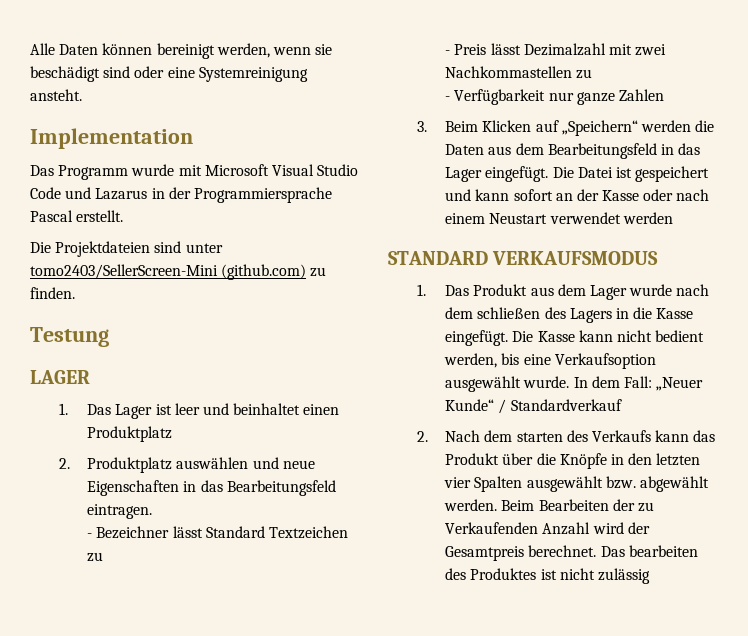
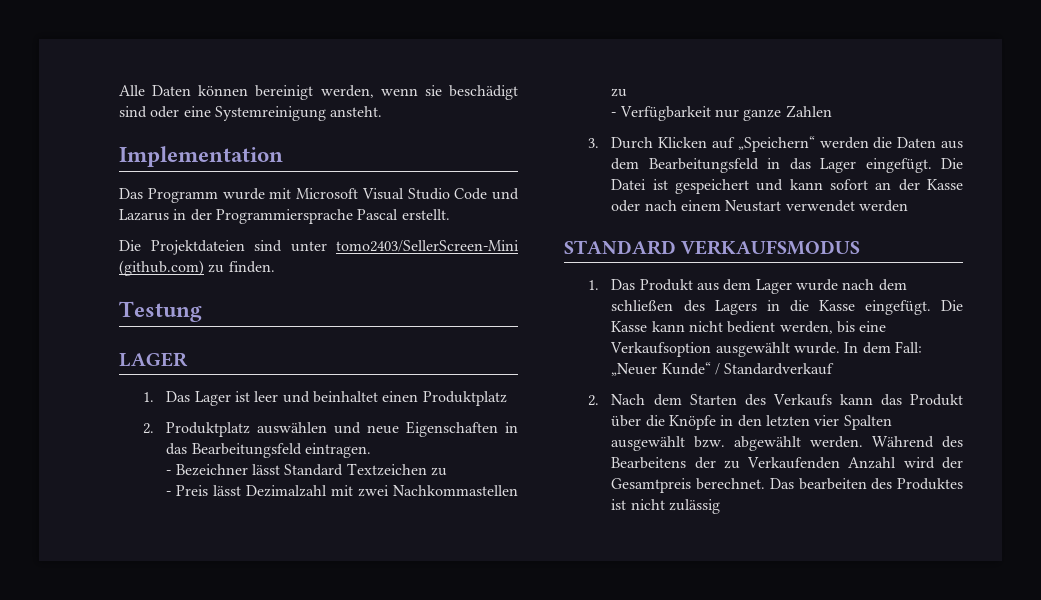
- 3. Beim Klicken auf „Speichern“ werden die Daten aus dem Bearbeitungsfeld in das Lager eingefügt.
+ 3. Durch Klicken auf „Speichern“ werden die Daten aus dem Bearbeitungsfeld in das Lager eingefügt.
- 2. Nach dem starten des Verkaufs kann das Produkt über die Knöpfe in den letzten vier Spalten ausgewählt bzw. abgewählt werden.
+ 2. Nach dem Starten des Verkaufs kann das Produkt über die Knöpfe in den letzten vier Spalten ausgewählt bzw. abgewählt werden.
- Beim Bearbeiten der zu Verkaufenden Anzahl wird der Gesamtpreis berechnet.
+ Während des Bearbeitens der zu Verkaufenden Anzahl wird der Gesamtpreis berechnet.

